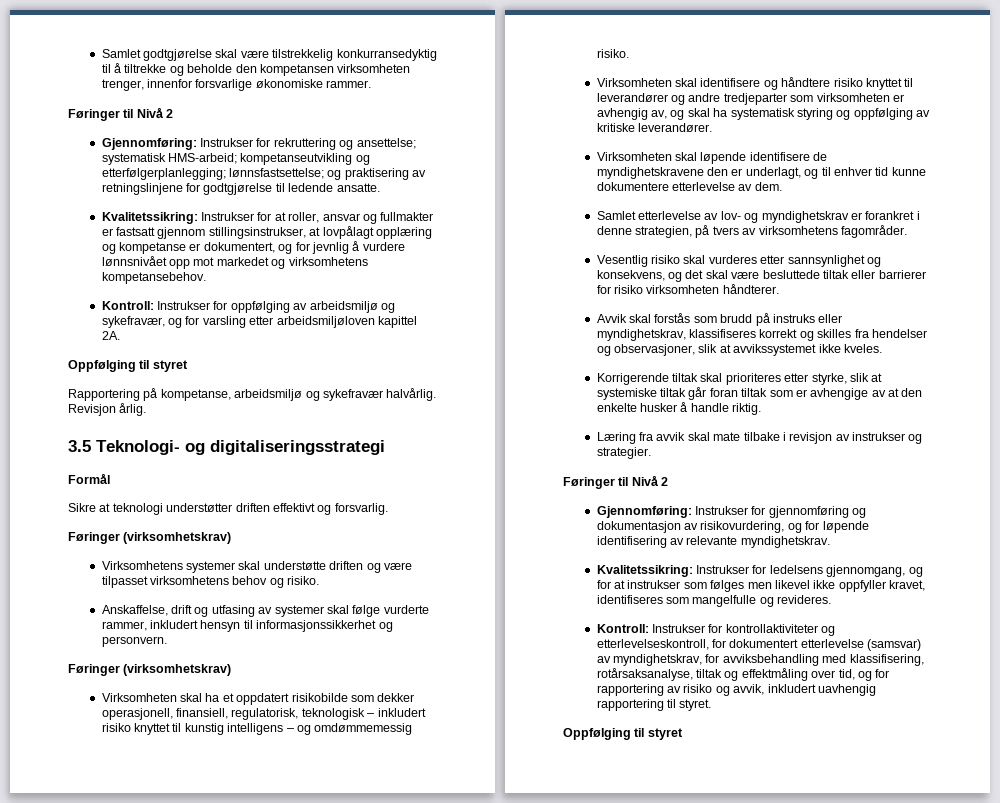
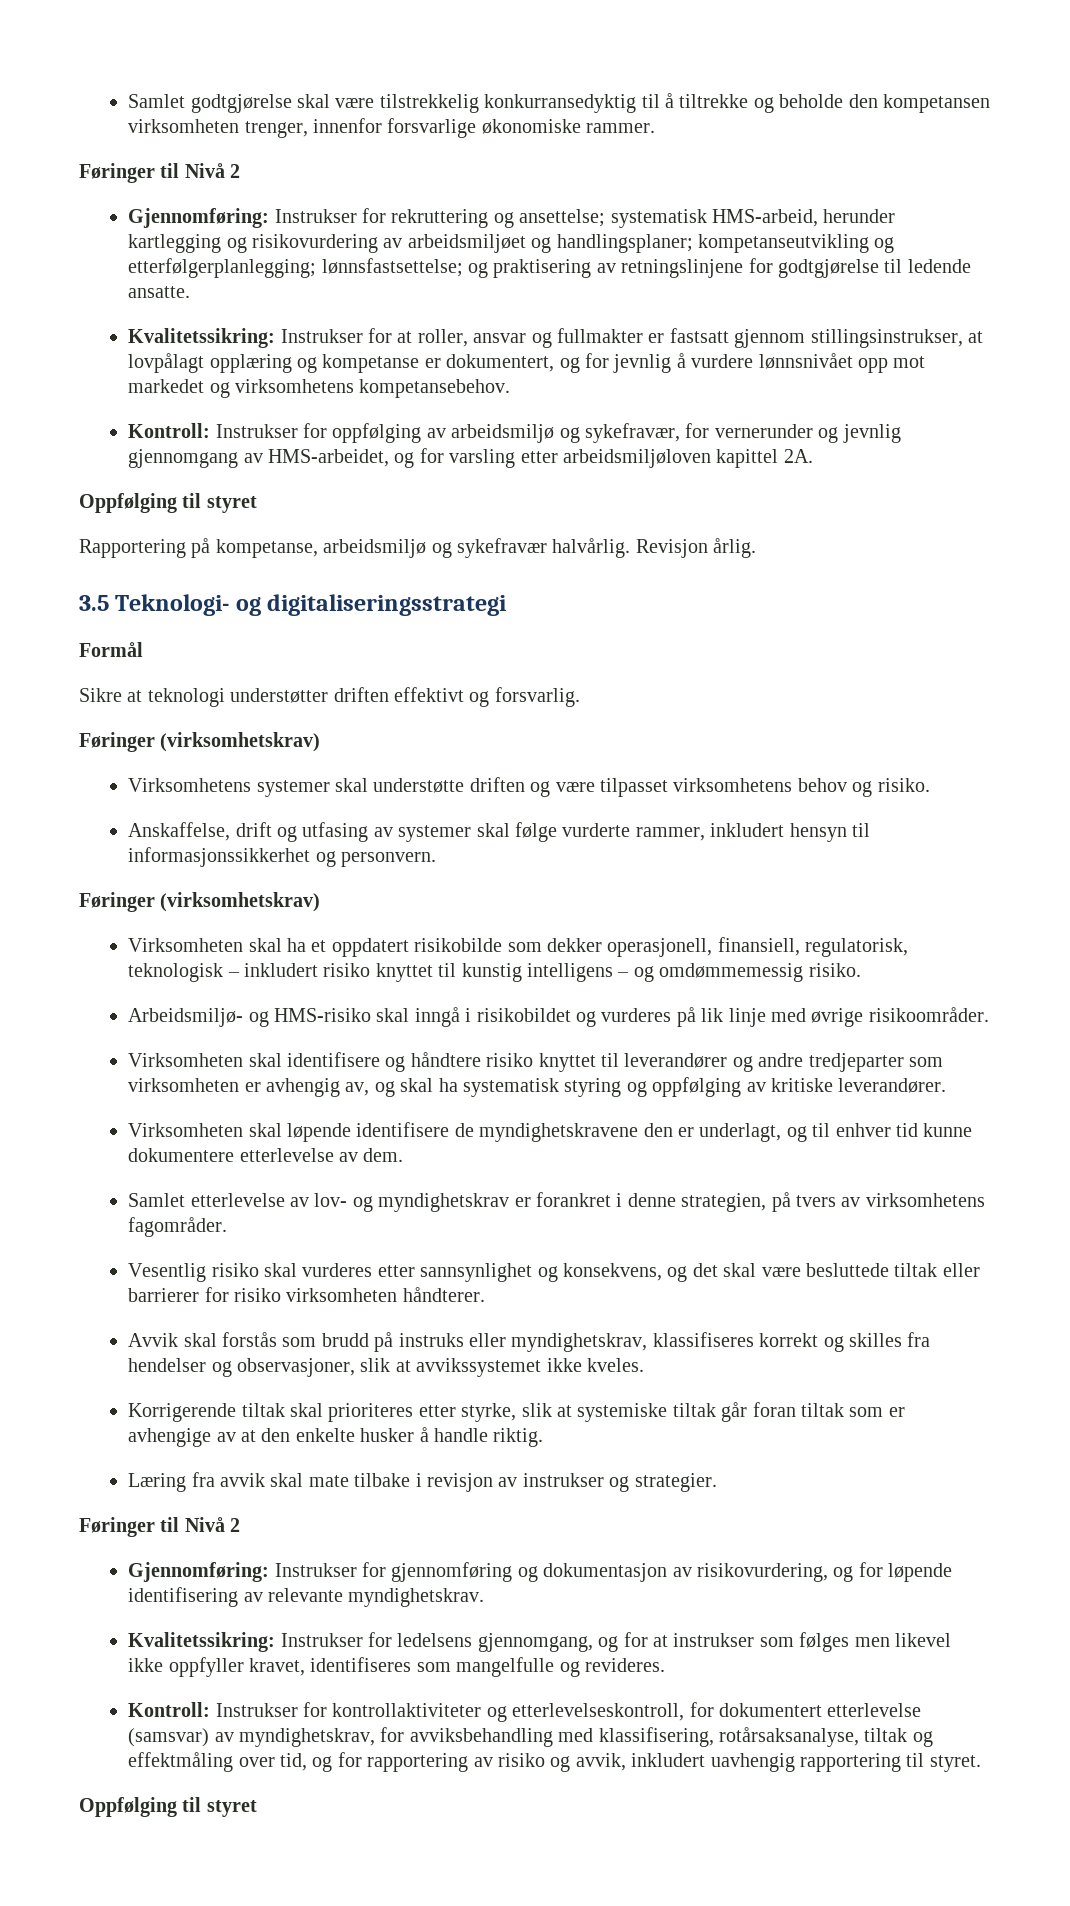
- Gjennomføring: Instrukser for rekruttering og ansettelse; systematisk HMS-arbeid; kompetanseutvikling og etterfølgerplanlegging; lønnsfastsettelse; og praktisering av retningslinjene for godtgjørelse til ledende ansatte.
+ Gjennomføring: Instrukser for rekruttering og ansettelse; systematisk HMS-arbeid, herunder kartlegging og risikovurdering av arbeidsmiljøet og handlingsplaner; kompetanseutvikling og etterfølgerplanlegging; lønnsfastsettelse; og praktisering av retningslinjene for godtgjørelse til ledende ansatte.
- Kontroll: Instrukser for oppfølging av arbeidsmiljø og sykefravær, og for varsling etter arbeidsmiljøloven kapittel 2A.
+ Kontroll: Instrukser for oppfølging av arbeidsmiljø og sykefravær, for vernerunder og jevnlig gjennomgang av HMS-arbeidet, og for varsling etter arbeidsmiljøloven kapittel 2A.
+ Arbeidsmiljø- og HMS-risiko skal inngå i risikobildet og vurderes på lik linje med øvrige risikoområder.

